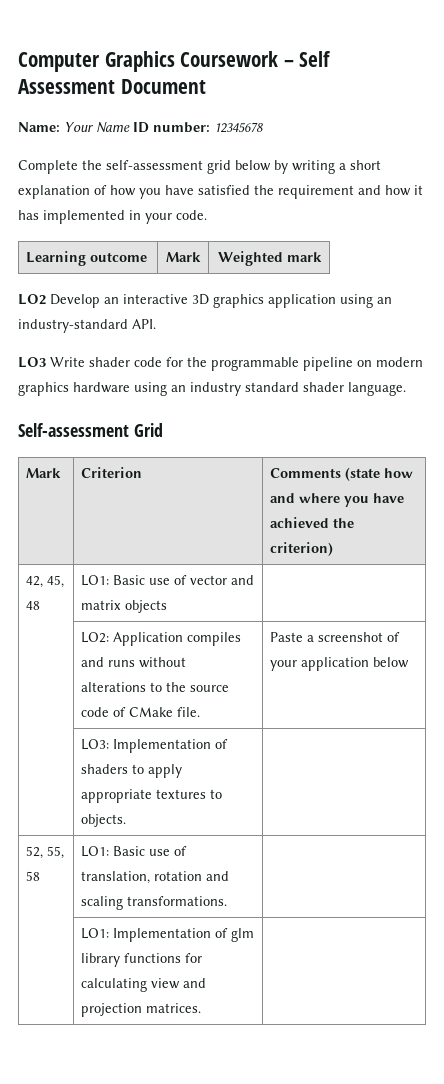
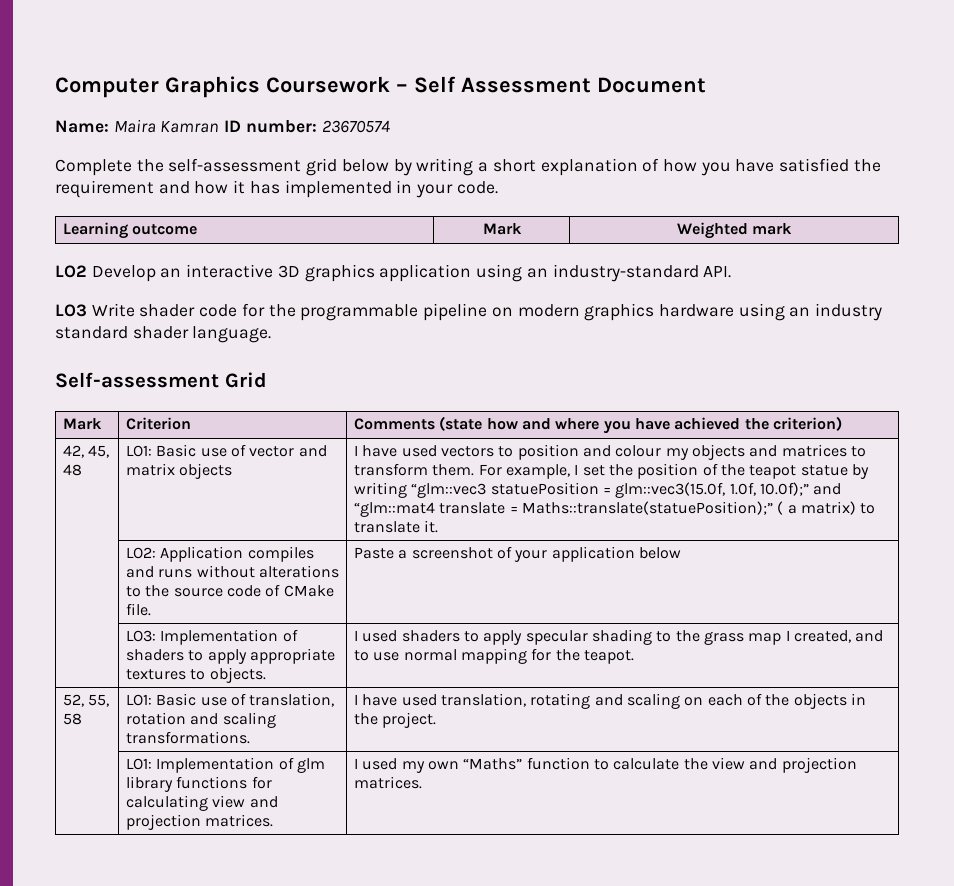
- Name: Your Name ID number: 12345678
+ Name: Maira Kamran ID number: 23670574
+ I have used vectors to position and colour my objects and matrices to transform them. For example, I set the position of the teapot statue by writing “glm::vec3 statuePosition = glm::vec3(15.0f, 1.0f, 10.0f);” and “glm::mat4 translate = Maths::translate(statuePosition);” ( a matrix) to translate it.
- | LO3: Implementation of shaders to apply appropriate textures to objects. |
+ | LO3: Implementation of shaders to apply appropriate textures to objects. | I used shaders to apply specular shading to the grass map I created, and to use normal mapping for the teapot.
- 52, 55, 58 | LO1: Basic use of translation, rotation and scaling transformations. |
+ 52, 55, 58 | LO1: Basic use of translation, rotation and scaling transformations. | I have used translation, rotating and scaling on each of the objects in the project.
- | LO1: Implementation of glm library functions for calculating view and projection matrices. |
+ | LO1: Implementation of glm library functions for calculating view and projection matrices. | I used my own “Maths” function to calculate the view and projection matrices.

